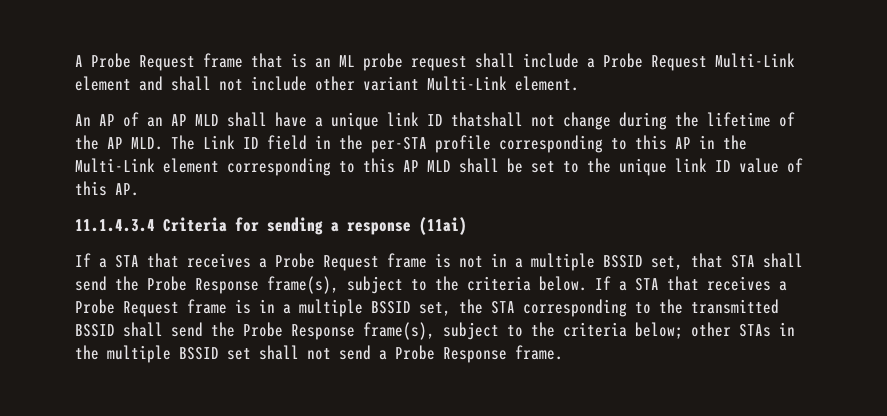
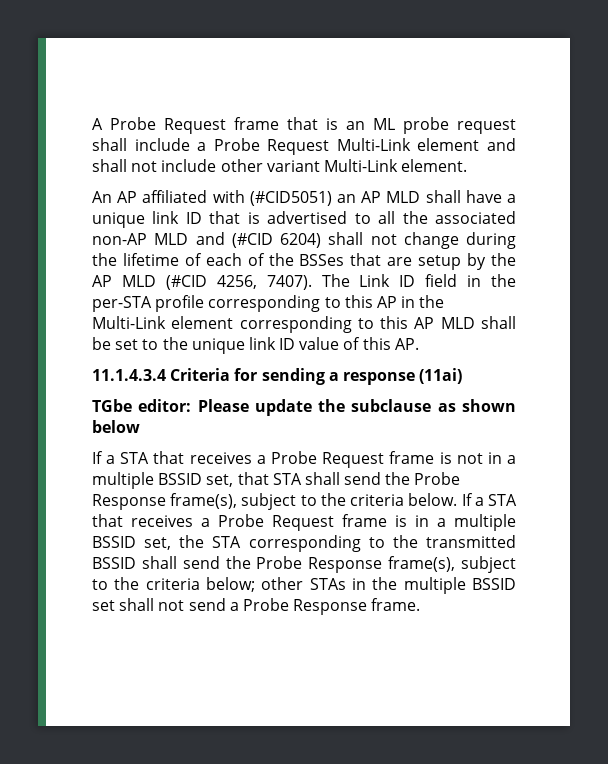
- An AP of an AP MLD shall have a unique link ID thatshall not change during the lifetime of the AP MLD. The Link ID field in the per-STA profile corresponding to this AP in the Multi-Link element corresponding to this AP MLD shall be set to the unique link ID value of this AP.
+ An AP affiliated with (#CID5051) an AP MLD shall have a unique link ID that is advertised to all the associated non-AP MLD and (#CID 6204) shall not change during the lifetime of each of the BSSes that are setup by the AP MLD (#CID 4256, 7407). The Link ID field in the per-STA profile corresponding to this AP in the Multi-Link element corresponding to this AP MLD shall be set to the unique link ID value of this AP.
+ TGbe editor: Please update the subclause as shown below

